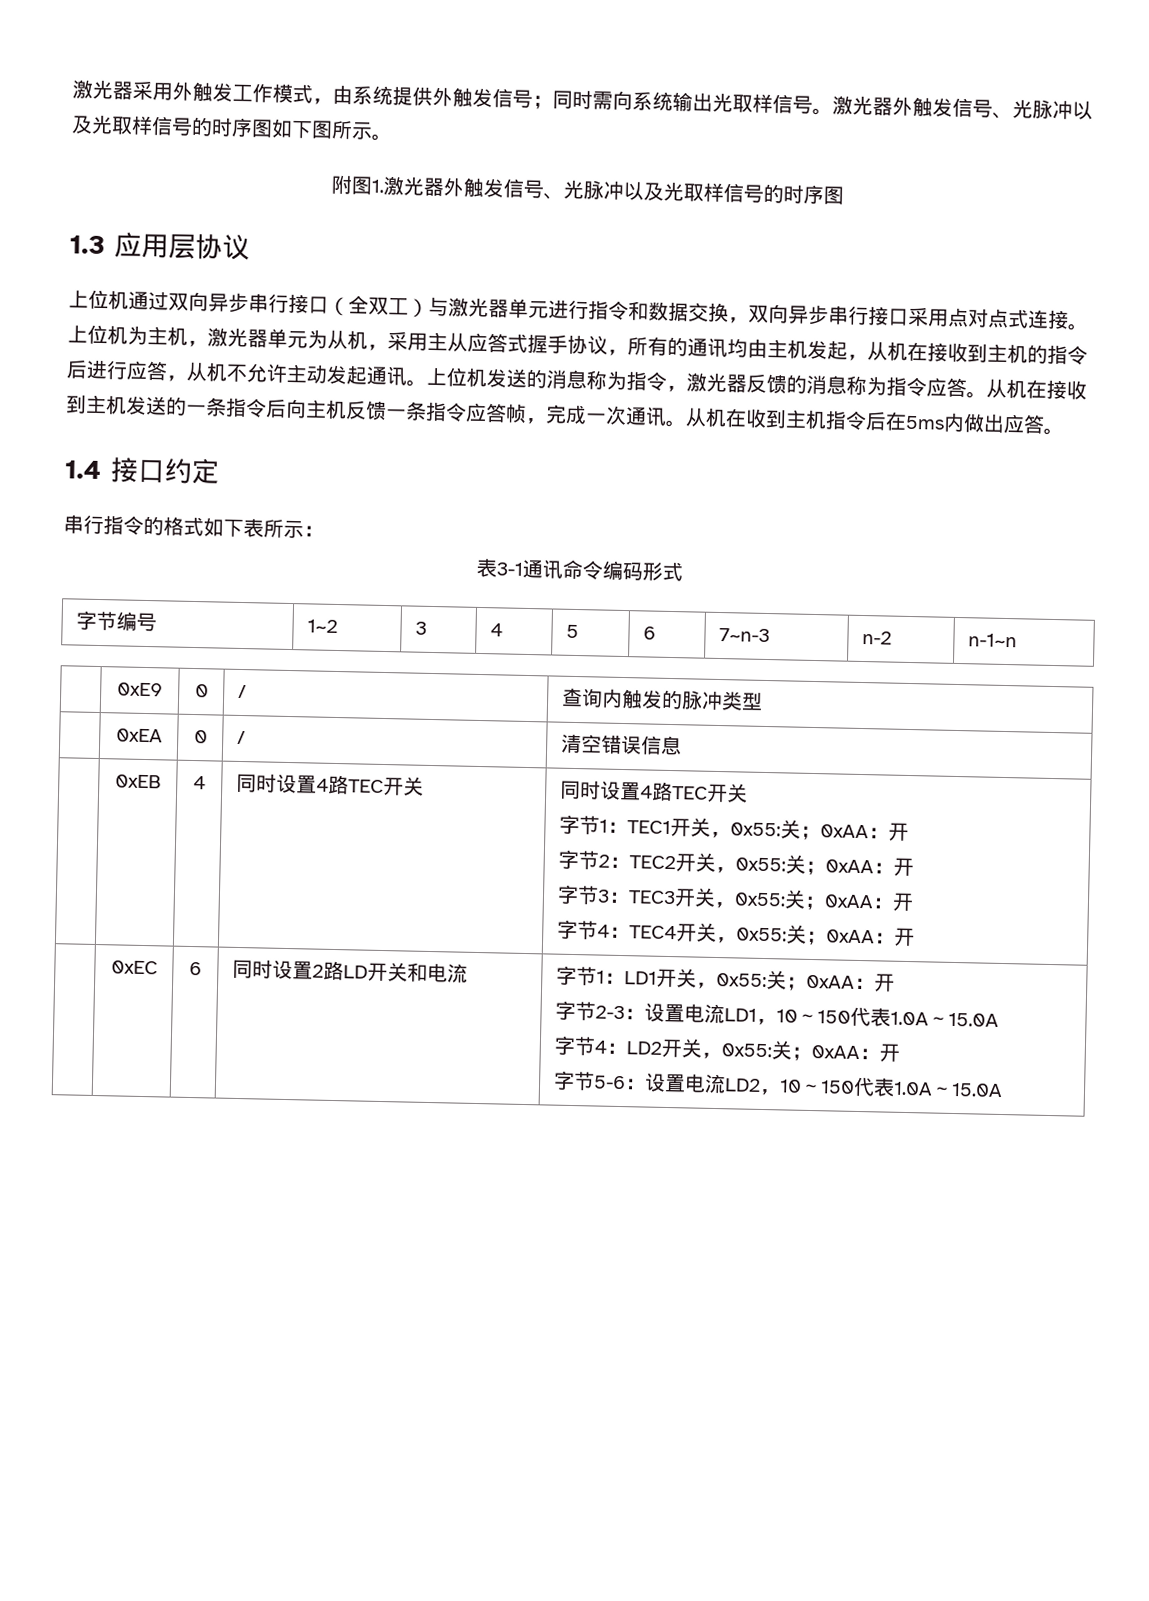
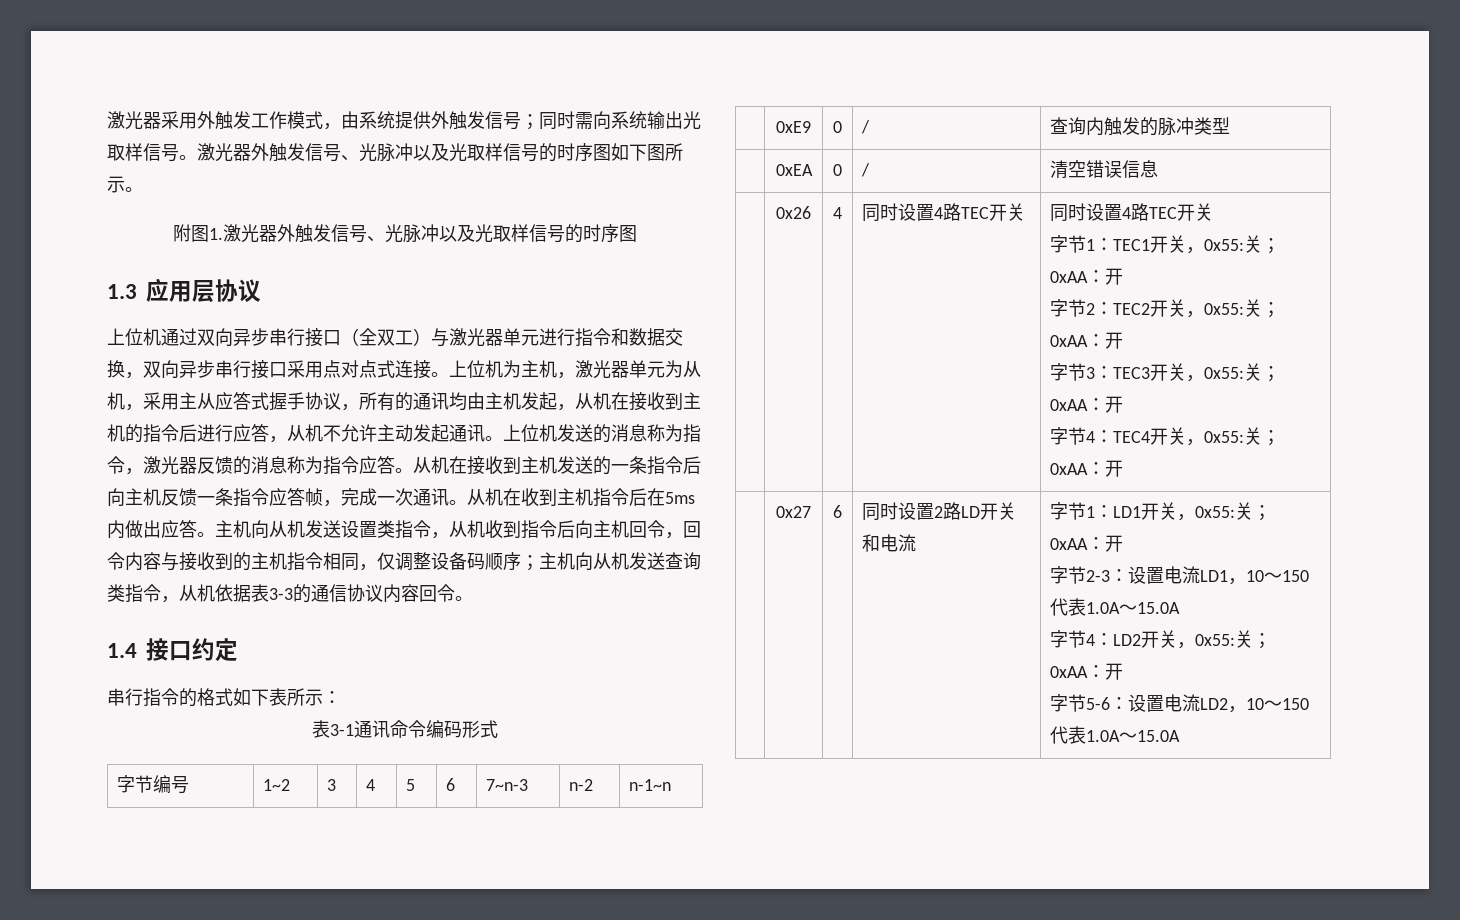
+ 主机向从机发送设置类指令，从机收到指令后向主机回令，回令内容与接收到的主机指令相同，仅调整设备码顺序；主机向从机发送查询类指令，从机依据表3-3的通信协议内容回令。
- 0xEB
+ 0x26
- 0xEC
+ 0x27

